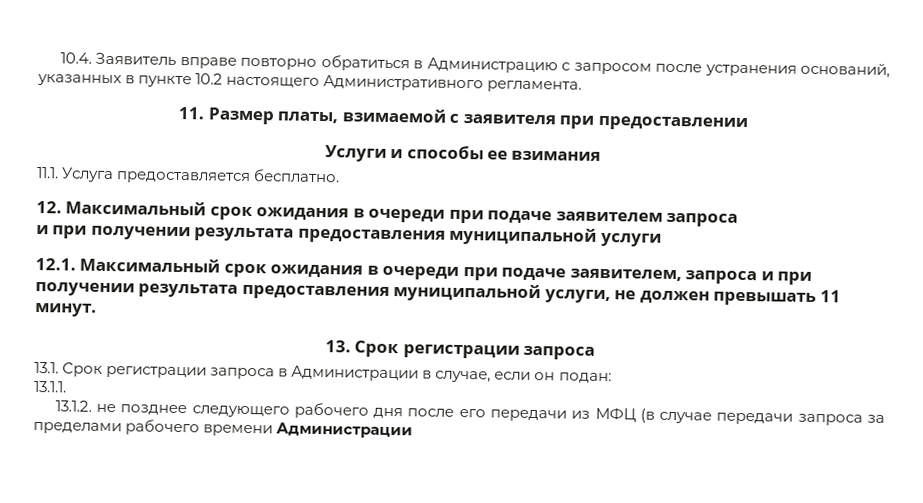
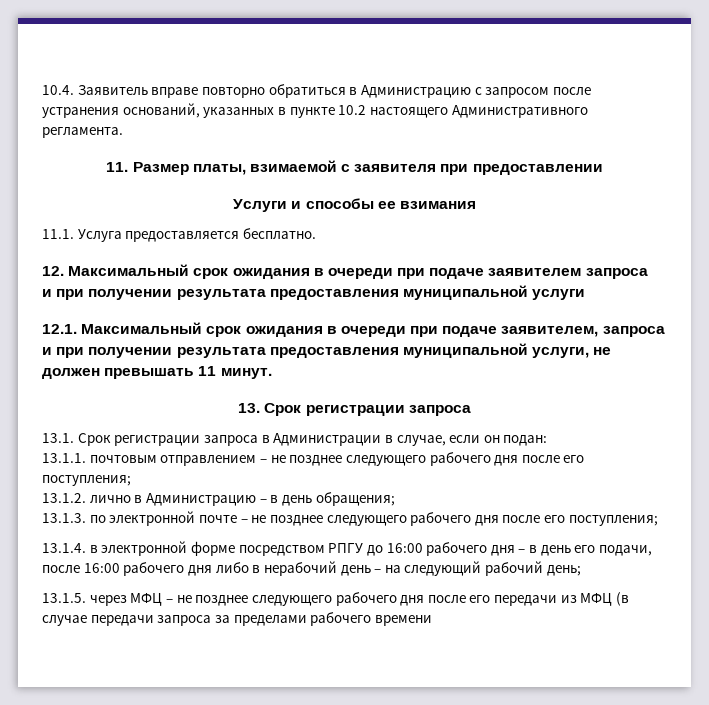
- 13.1.1.
- 13.1.2. не позднее следующего рабочего дня после его передачи из МФЦ (в случае передачи запроса за пределами рабочего времени Администрации
+ 13.1.1. почтовым отправлением – не позднее следующего рабочего дня после его поступления;
+ 13.1.2. лично в Администрацию – в день обращения;
+ 13.1.3. по электронной почте – не позднее следующего рабочего дня после его поступления;
+ 13.1.4. в электронной форме посредством РПГУ до 16:00 рабочего дня – в день его подачи, после 16:00 рабочего дня либо в нерабочий день – на следующий рабочий день;
+ 13.1.5. через МФЦ – не позднее следующего рабочего дня после его передачи из МФЦ (в случае передачи запроса за пределами рабочего времени

